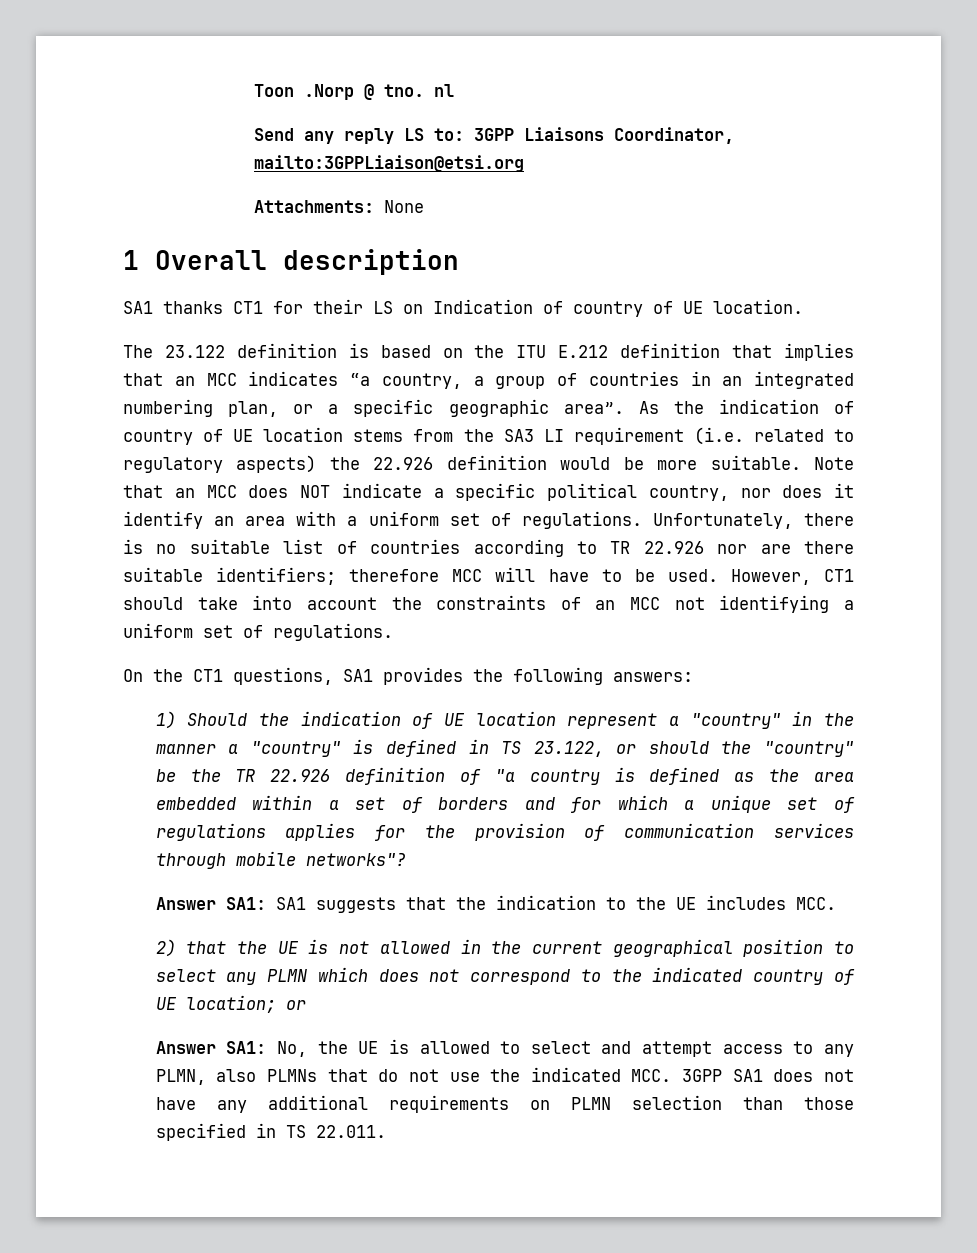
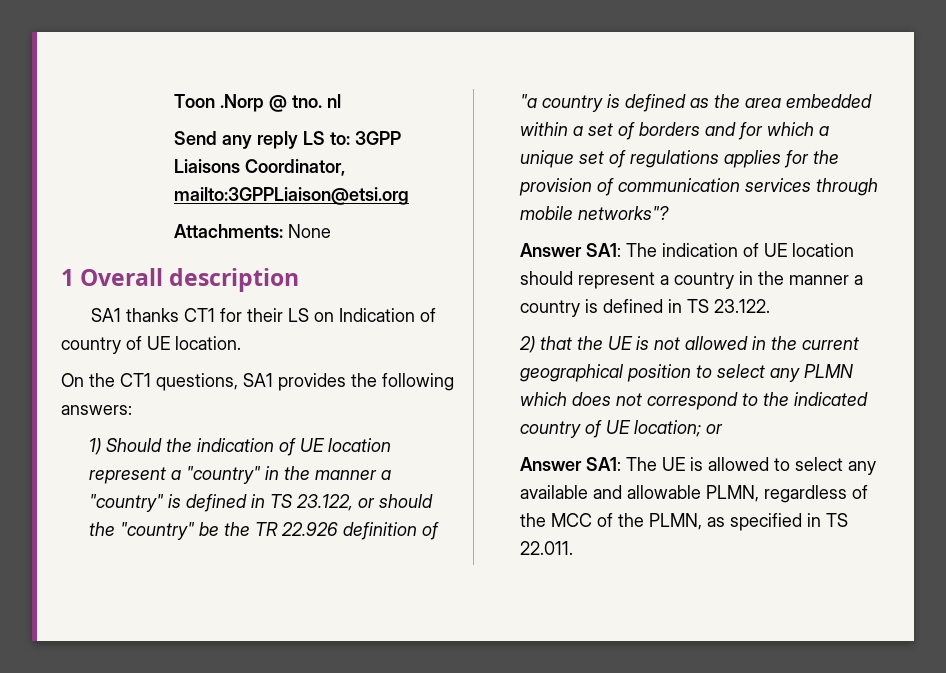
- The 23.122 definition is based on the ITU E.212 definition that implies that an MCC indicates “a country, a group of countries in an integrated numbering plan, or a specific geographic area”. As the indication of country of UE location stems from the SA3 LI requirement (i.e. related to regulatory aspects) the 22.926 definition would be more suitable. Note that an MCC does NOT indicate a specific political country, nor does it identify an area with a uniform set of regulations. Unfortunately, there is no suitable list of countries according to TR 22.926 nor are there suitable identifiers; therefore MCC will have to be used. However, CT1 should take into account the constraints of an MCC not identifying a uniform set of regulations.
- Answer SA1: SA1 suggests that the indication to the UE includes MCC.
+ Answer SA1: The indication of UE location should represent a country in the manner a country is defined in TS 23.122.
- Answer SA1: No, the UE is allowed to select and attempt access to any PLMN, also PLMNs that do not use the indicated MCC. 3GPP SA1 does not have any additional requirements on PLMN selection than those specified in TS 22.011.
+ Answer SA1: The UE is allowed to select any available and allowable PLMN, regardless of the MCC of the PLMN, as specified in TS 22.011.

